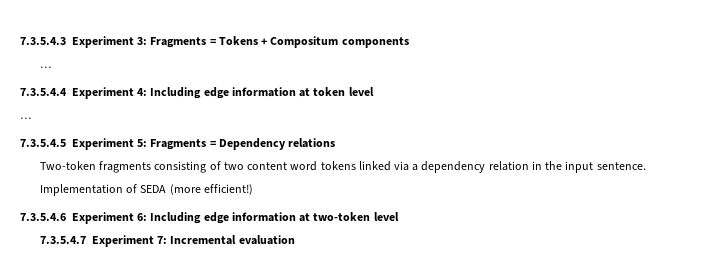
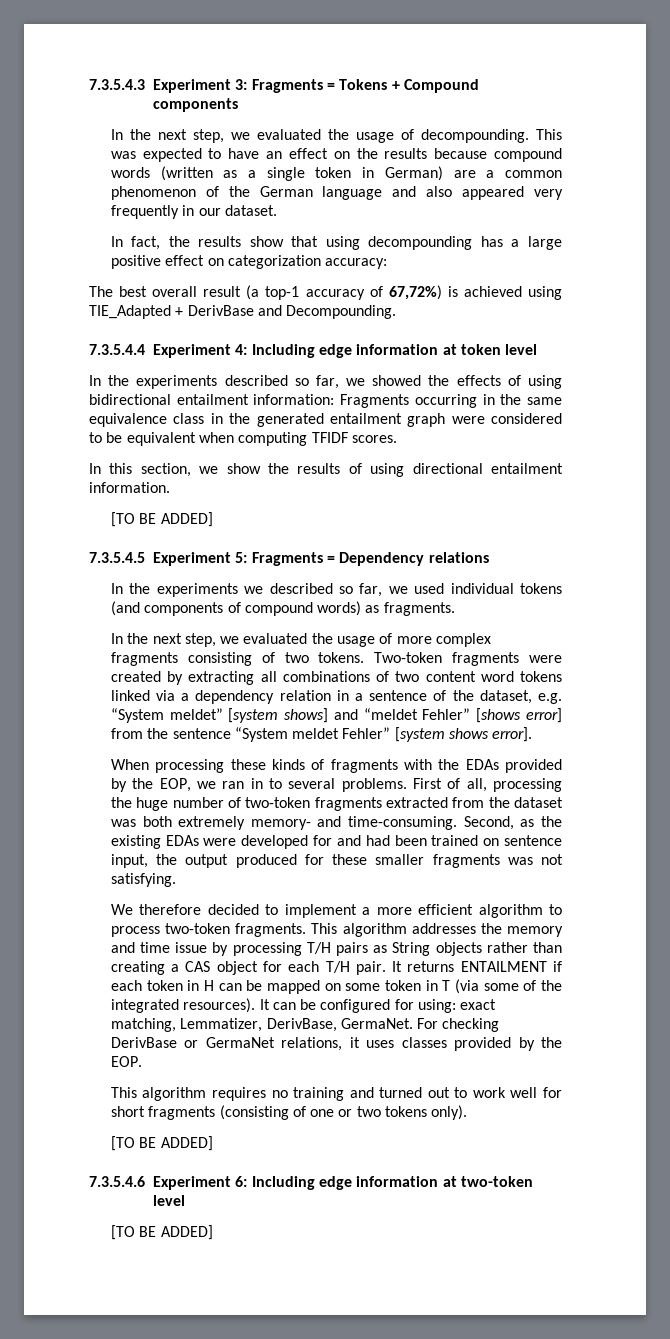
- 7.3.5.4.3 Experiment 3: Fragments = Tokens + Compositum components
- …
+ 7.3.5.4.3 Experiment 3: Fragments = Tokens + Compound components
+ In the next step, we evaluated the usage of decompounding. This was expected to have an effect on the results because compound words (written as a single token in German) are a common phenomenon of the German language and also appeared very frequently in our dataset.
+ In fact, the results show that using decompounding has a large positive effect on categorization accuracy:
+ The best overall result (a top-1 accuracy of 67,72%) is achieved using TIE_Adapted + DerivBase and Decompounding.
  7.3.5.4.4 Experiment 4: Including edge information at token level
- …
+ In the experiments described so far, we showed the effects of using bidirectional entailment information: Fragments occurring in the same equivalence class in the generated entailment graph were considered to be equivalent when computing TFIDF scores.
+ In this section, we show the results of using directional entailment information.
+ [TO BE ADDED]
- Two-token fragments consisting of two content word tokens linked via a dependency relation in the input sentence.
- Implementation of SEDA (more efficient!)
+ In the experiments we described so far, we used individual tokens (and components of compound words) as fragments.
+ In the next step, we evaluated the usage of more complex fragments consisting of two tokens. Two-token fragments were created by extracting all combinations of two content word tokens linked via a dependency relation in a sentence of the dataset, e.g. “System meldet” [system shows] and “meldet Fehler” [shows error] from the sentence “System meldet Fehler” [system shows error].
+ When processing these kinds of fragments with the EDAs provided by the EOP, we ran in to several problems. First of all, processing the huge number of two-token fragments extracted from the dataset was both extremely memory- and time-consuming. Second, as the existing EDAs were developed for and had been trained on sentence input, the output produced for these smaller fragments was not satisfying.
+ We therefore decided to implement a more efficient algorithm to process two-token fragments. This algorithm addresses the memory and time issue by processing T/H pairs as String objects rather than creating a CAS object for each T/H pair. It returns ENTAILMENT if each token in H can be mapped on some token in T (via some of the integrated resources). It can be configured for using: exact matching, Lemmatizer, DerivBase, GermaNet. For checking DerivBase or GermaNet relations, it uses classes provided by the EOP.
+ This algorithm requires no training and turned out to work well for short fragments (consisting of one or two tokens only).
+ [TO BE ADDED]
  7.3.5.4.6 Experiment 6: Including edge information at two-token level
- 7.3.5.4.7 Experiment 7: Incremental evaluation
+ [TO BE ADDED]

